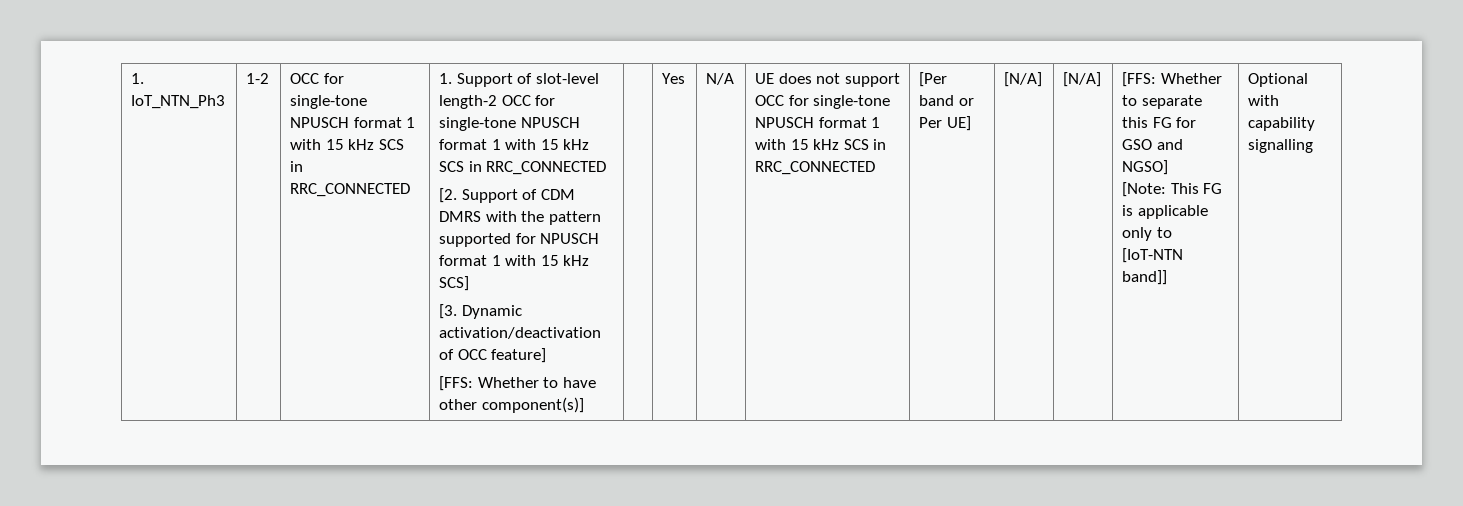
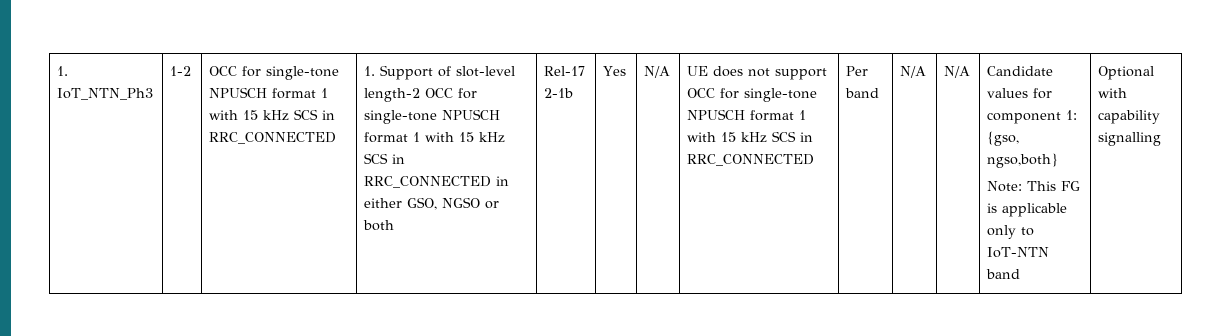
- 1. Support of slot-level length-2 OCC for single-tone NPUSCH format 1 with 15 kHz SCS in RRC_CONNECTED
- [2. Support of CDM DMRS with the pattern supported for NPUSCH format 1 with 15 kHz SCS]
- [3. Dynamic activation/deactivation of OCC feature]
- [FFS: Whether to have other component(s)]
+ 1. Support of slot-level length-2 OCC for single-tone NPUSCH format 1 with 15 kHz SCS in RRC_CONNECTED in either GSO, NGSO or both | Rel-17 2-1b
- [Per band or Per UE] | [N/A] | [N/A] | [FFS: Whether to separate this FG for GSO and NGSO]
- [Note: This FG is applicable only to [IoT-NTN band]]
+ Per band | N/A | N/A | Candidate values for component 1: {gso, ngso,both}
+ Note: This FG is applicable only to IoT-NTN band

